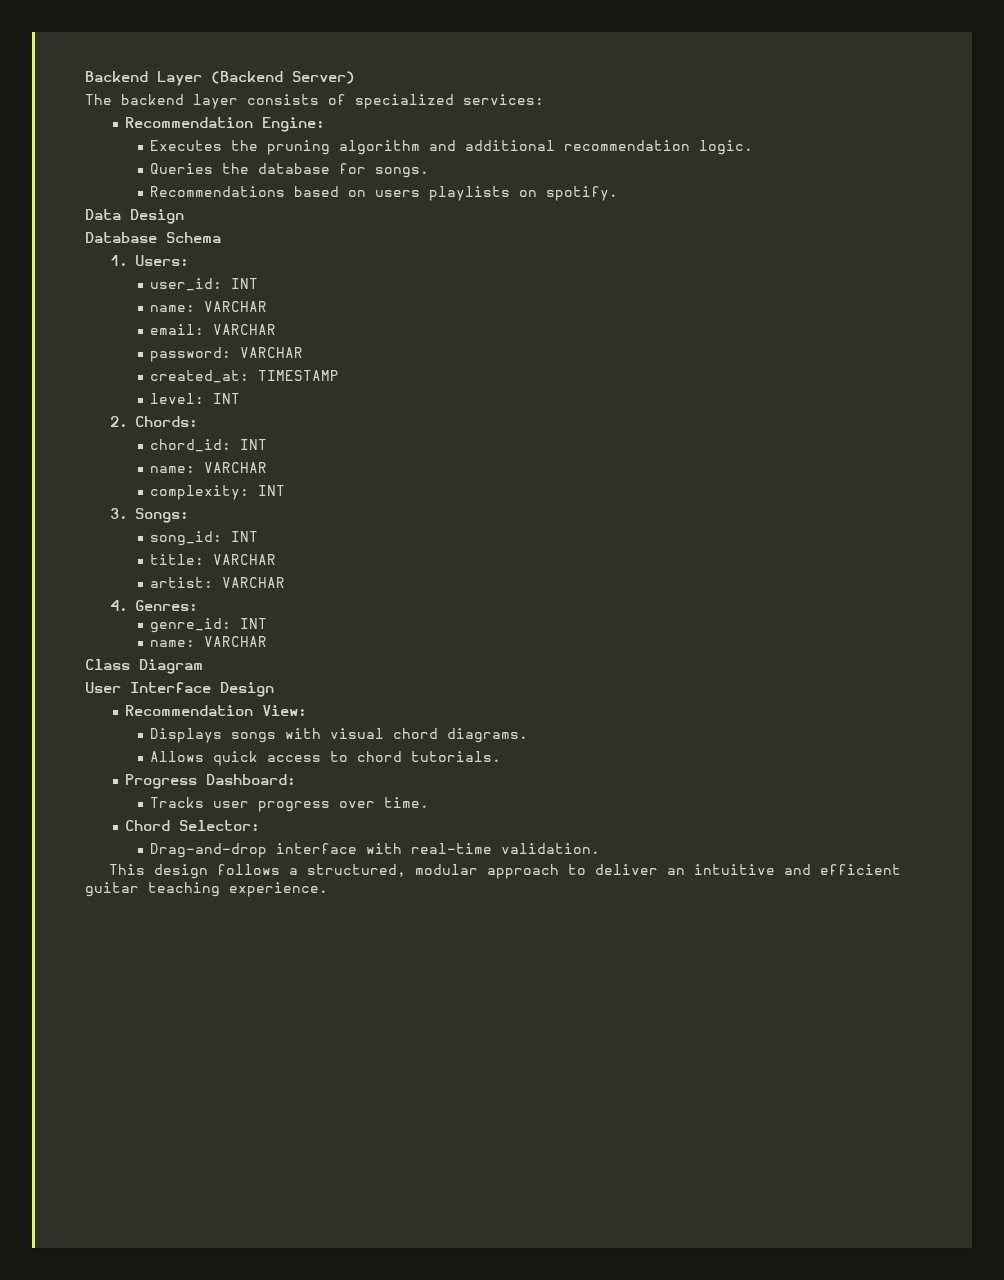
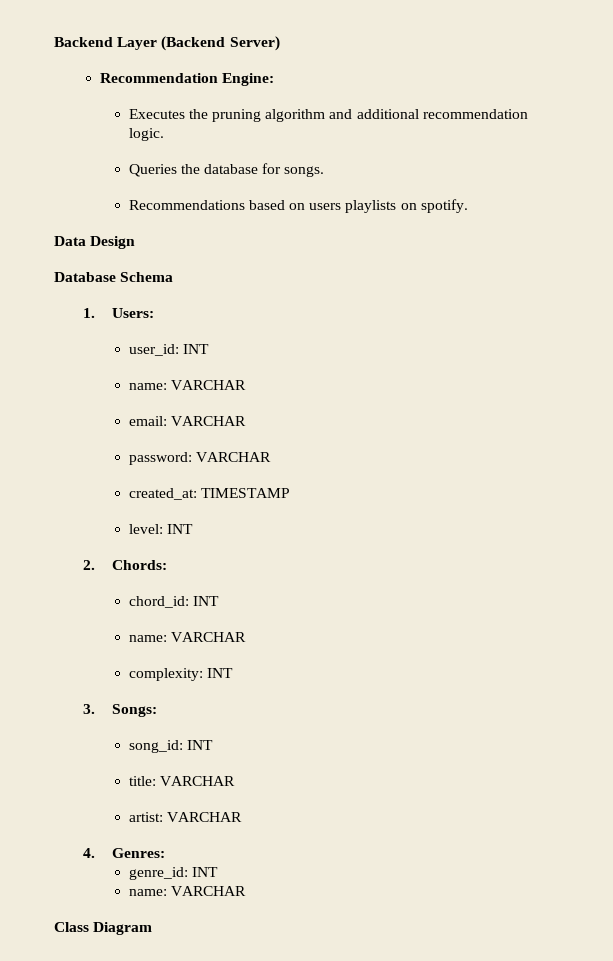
- The backend layer consists of specialized services:
- User Interface Design
- Recommendation View:
- Displays songs with visual chord diagrams.
- Allows quick access to chord tutorials.
- Progress Dashboard:
- Tracks user progress over time.
- Chord Selector:
- Drag-and-drop interface with real-time validation.
- This design follows a structured, modular approach to deliver an intuitive and efficient guitar teaching experience.

